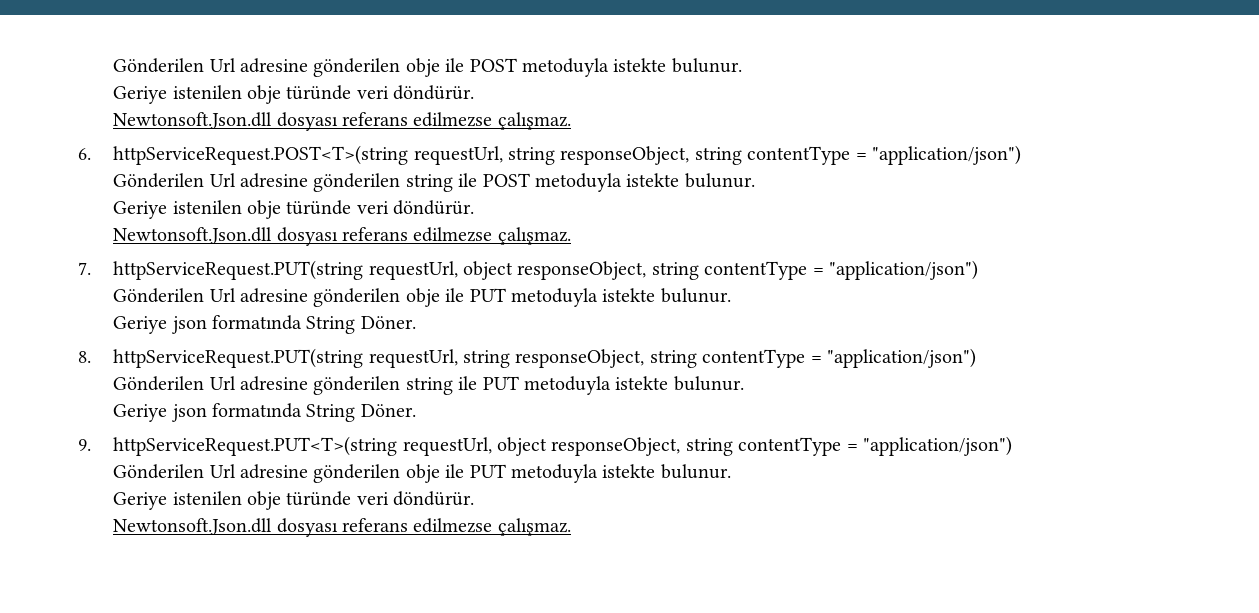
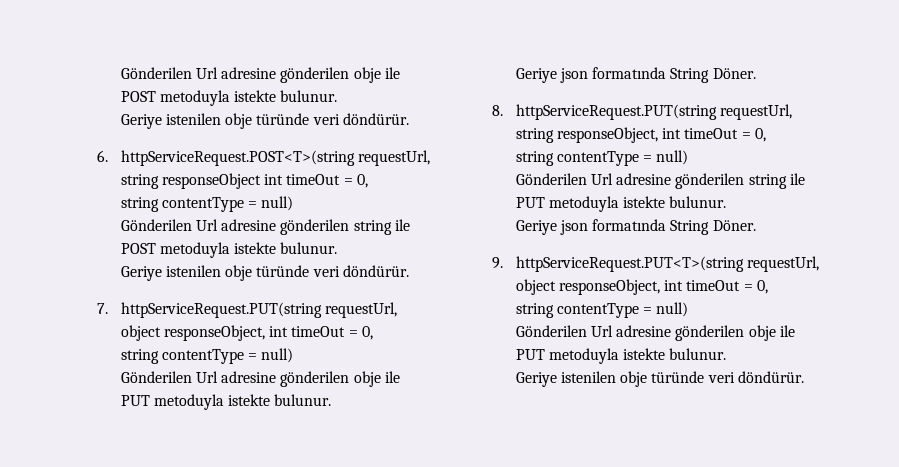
  Gönderilen Url adresine gönderilen obje ile POST metoduyla istekte bulunur.
  Geriye istenilen obje türünde veri döndürür.
- Newtonsoft.Json.dll dosyası referans edilmezse çalışmaz.
- 6. httpServiceRequest.POST<T>(string requestUrl, string responseObject, string contentType = "application/json")
+ 6. httpServiceRequest.POST<T>(string requestUrl, string responseObject int timeOut = 0,
+ string contentType = null)
  Gönderilen Url adresine gönderilen string ile POST metoduyla istekte bulunur.
  Geriye istenilen obje türünde veri döndürür.
- Newtonsoft.Json.dll dosyası referans edilmezse çalışmaz.
- 7. httpServiceRequest.PUT(string requestUrl, object responseObject, string contentType = "application/json")
+ 7. httpServiceRequest.PUT(string requestUrl, object responseObject, int timeOut = 0,
+ string contentType = null)
- 8. httpServiceRequest.PUT(string requestUrl, string responseObject, string contentType = "application/json")
+ 8. httpServiceRequest.PUT(string requestUrl, string responseObject, int timeOut = 0,
+ string contentType = null)
- 9. httpServiceRequest.PUT<T>(string requestUrl, object responseObject, string contentType = "application/json")
+ 9. httpServiceRequest.PUT<T>(string requestUrl, object responseObject, int timeOut = 0,
+ string contentType = null)
  Gönderilen Url adresine gönderilen obje ile PUT metoduyla istekte bulunur.
  Geriye istenilen obje türünde veri döndürür.
- Newtonsoft.Json.dll dosyası referans edilmezse çalışmaz.

